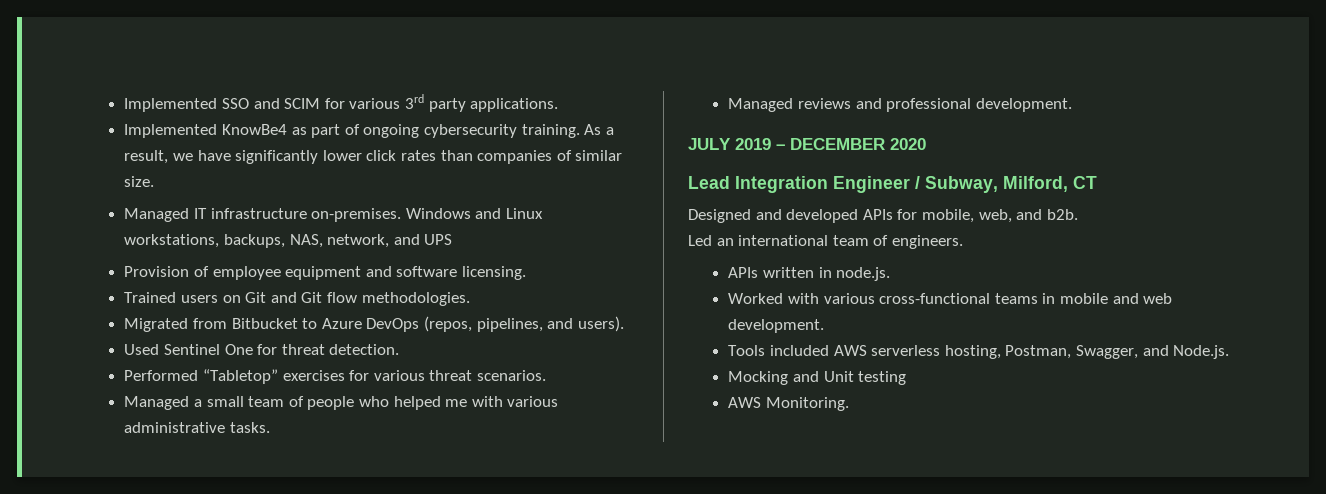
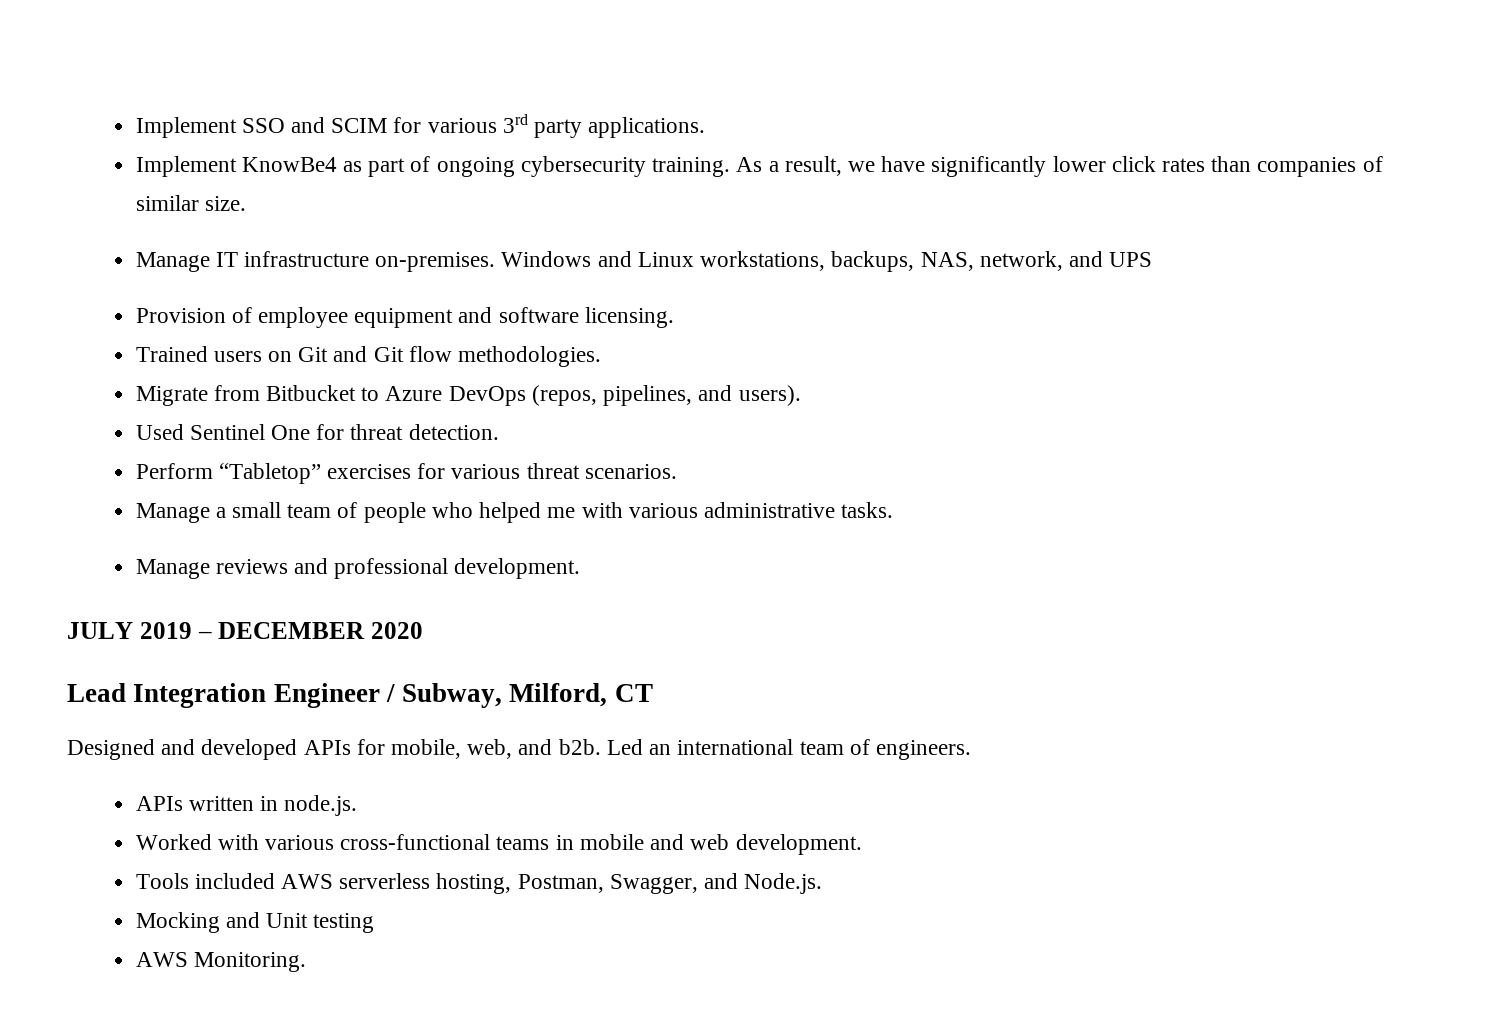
- Implemented SSO and SCIM for various 3rd party applications.
+ Implement SSO and SCIM for various 3rd party applications.
- Implemented KnowBe4 as part of ongoing cybersecurity training.
+ Implement KnowBe4 as part of ongoing cybersecurity training.
- Managed IT infrastructure on-premises.
+ Manage IT infrastructure on-premises.
- Migrated from Bitbucket to Azure DevOps (repos, pipelines, and users).
+ Migrate from Bitbucket to Azure DevOps (repos, pipelines, and users).
- Performed “Tabletop” exercises for various threat scenarios.
+ Perform “Tabletop” exercises for various threat scenarios.
- Managed a small team of people who helped me with various administrative tasks.
+ Manage a small team of people who helped me with various administrative tasks.
- Managed reviews and professional development.
+ Manage reviews and professional development.
- Designed and developed APIs for mobile, web, and b2b.
- Led an international team of engineers.
+ Designed and developed APIs for mobile, web, and b2b. Led an international team of engineers.

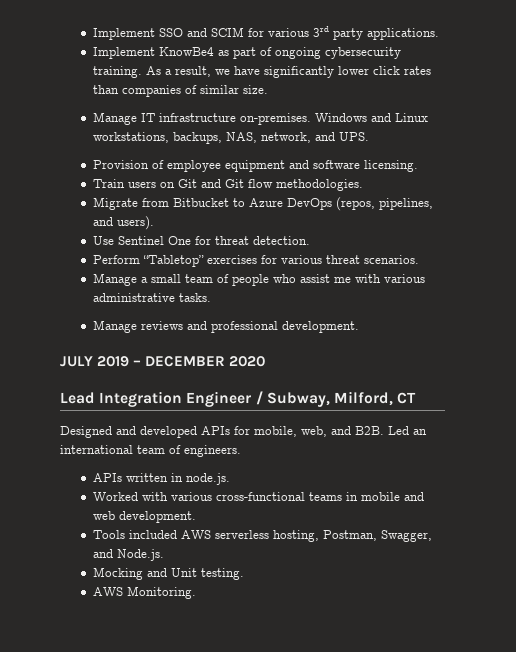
- Windows and Linux workstations, backups, NAS, network, and UPS
+ Windows and Linux workstations, backups, NAS, network, and UPS.
- Trained users on Git and Git flow methodologies.
+ Train users on Git and Git flow methodologies.
- Used Sentinel One for threat detection.
+ Use Sentinel One for threat detection.
- Manage a small team of people who helped me with various administrative tasks.
+ Manage a small team of people who assist me with various administrative tasks.
- Designed and developed APIs for mobile, web, and b2b. Led an international team of engineers.
+ Designed and developed APIs for mobile, web, and B2B. Led an international team of engineers.
- Mocking and Unit testing
+ Mocking and Unit testing.

